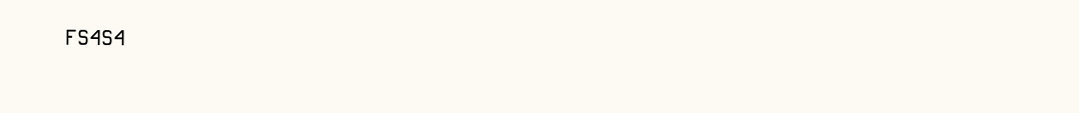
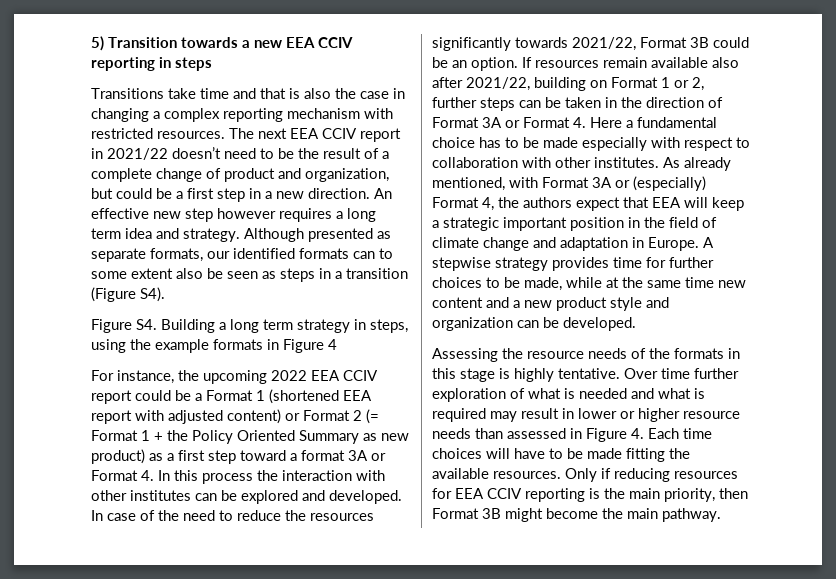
- FS4S4
+ 5) Transition towards a new EEA CCIV reporting in steps
+ Transitions take time and that is also the case in changing a complex reporting mechanism with restricted resources. The next EEA CCIV report in 2021/22 doesn’t need to be the result of a complete change of product and organization, but could be a first step in a new direction. An effective new step however requires a long term idea and strategy. Although presented as separate formats, our identified formats can to some extent also be seen as steps in a transition (Figure S4).
+ Figure S4. Building a long term strategy in steps, using the example formats in Figure 4
+ For instance, the upcoming 2022 EEA CCIV report could be a Format 1 (shortened EEA report with adjusted content) or Format 2 (= Format 1 + the Policy Oriented Summary as new product) as a first step toward a format 3A or Format 4. In this process the interaction with other institutes can be explored and developed. In case of the need to reduce the resources significantly towards 2021/22, Format 3B could be an option. If resources remain available also after 2021/22, building on Format 1 or 2, further steps can be taken in the direction of Format 3A or Format 4. Here a fundamental choice has to be made especially with respect to collaboration with other institutes. As already mentioned, with Format 3A or (especially) Format 4, the authors expect that EEA will keep a strategic important position in the field of climate change and adaptation in Europe. A stepwise strategy provides time for further choices to be made, while at the same time new content and a new product style and organization can be developed.
+ Assessing the resource needs of the formats in this stage is highly tentative. Over time further exploration of what is needed and what is required may result in lower or higher resource needs than assessed in Figure 4. Each time choices will have to be made fitting the available resources. Only if reducing resources for EEA CCIV reporting is the main priority, then Format 3B might become the main pathway.

